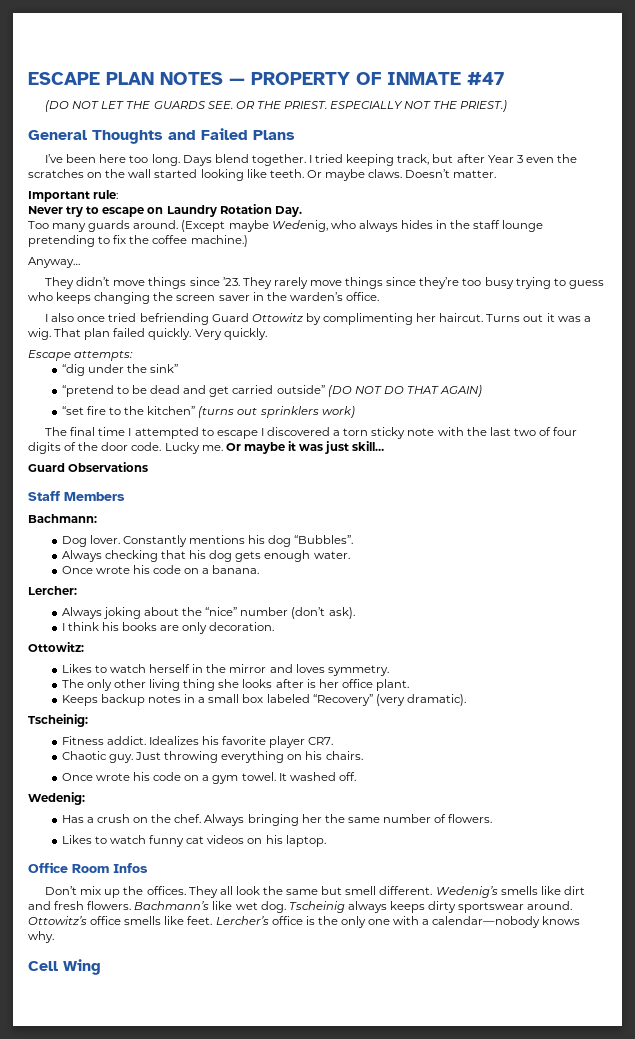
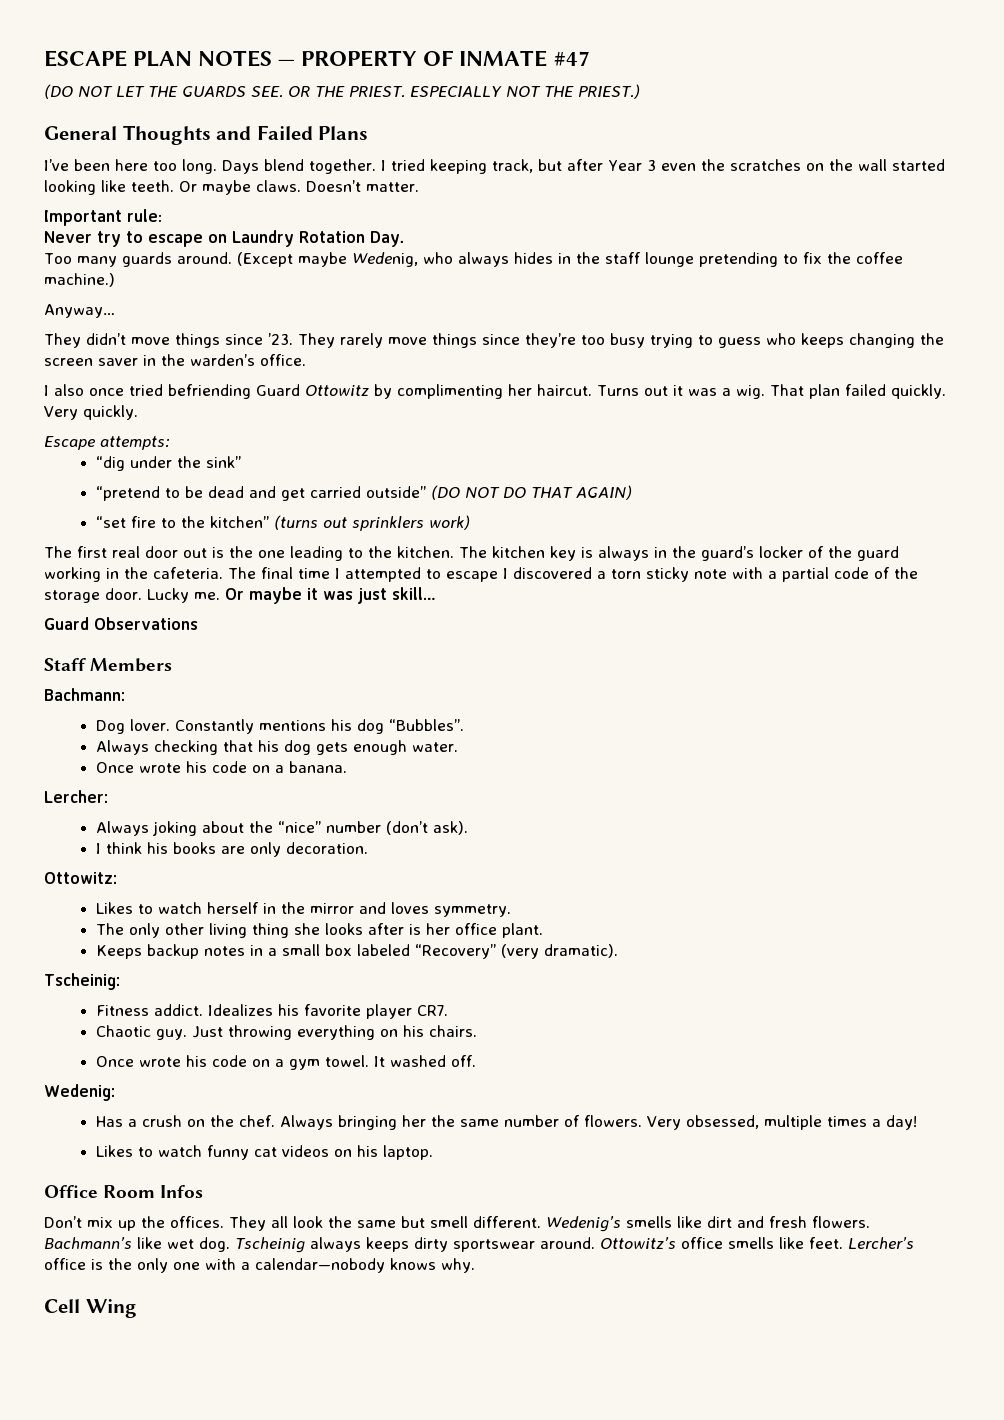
- The final time I attempted to escape I discovered a torn sticky note with the last two of four digits of the door code.
+ The first real door out is the one leading to the kitchen. The kitchen key is always in the guard’s locker of the guard working in the cafeteria. The final time I attempted to escape I discovered a torn sticky note with a partial code of the storage door.
+ Very obsessed, multiple times a day!

